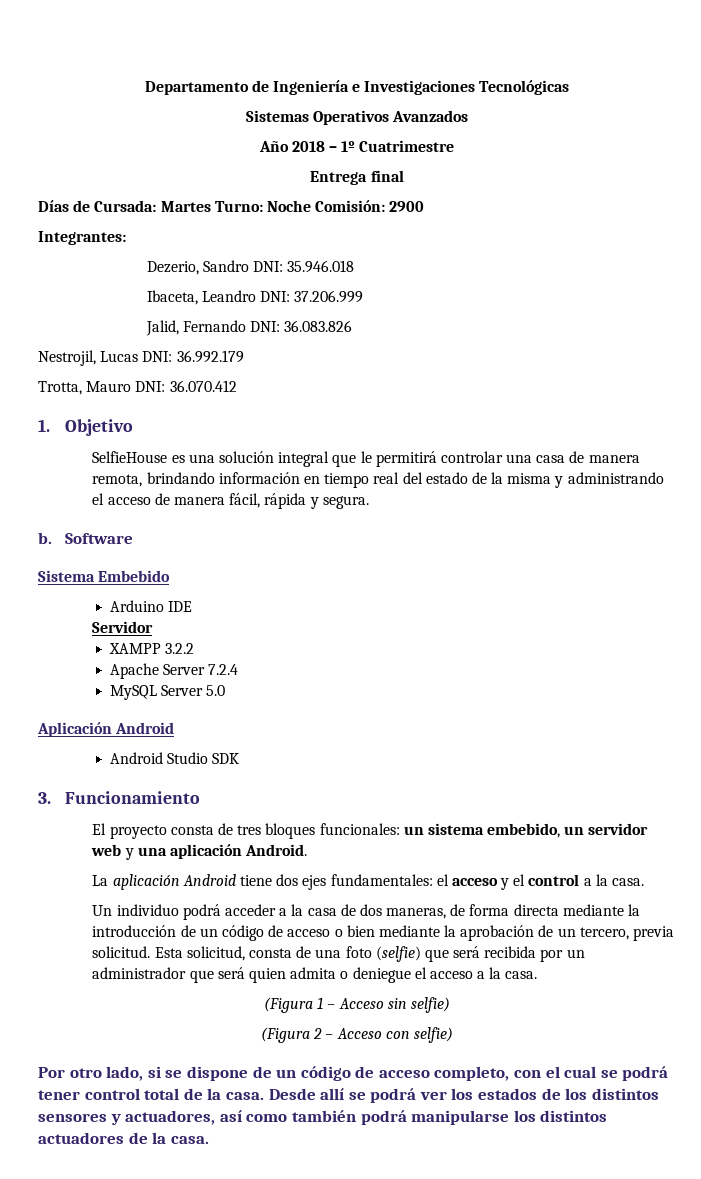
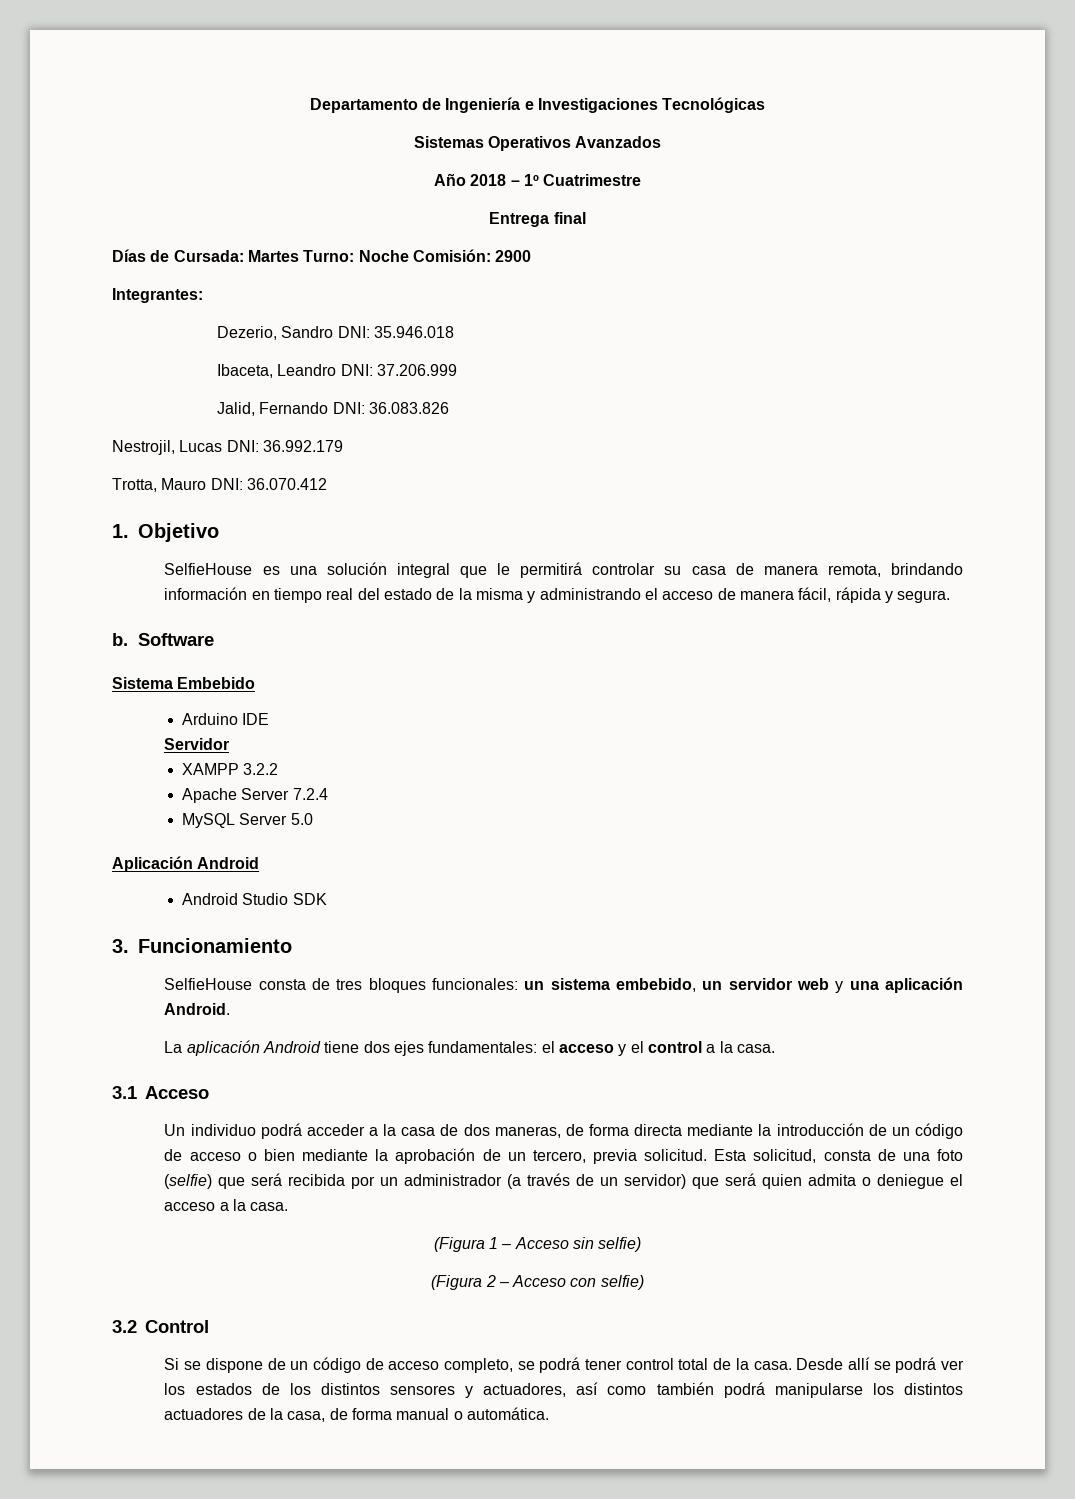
- SelfieHouse es una solución integral que le permitirá controlar una casa de manera remota, brindando información en tiempo real del estado de la misma y administrando el acceso de manera fácil, rápida y segura.
+ SelfieHouse es una solución integral que le permitirá controlar su casa de manera remota, brindando información en tiempo real del estado de la misma y administrando el acceso de manera fácil, rápida y segura.
- El proyecto consta de tres bloques funcionales: un sistema embebido, un servidor web y una aplicación Android.
+ SelfieHouse consta de tres bloques funcionales: un sistema embebido, un servidor web y una aplicación Android.
+ 3.1 Acceso
- Esta solicitud, consta de una foto (selfie) que será recibida por un administrador que será quien admita o deniegue el acceso a la casa.
+ Esta solicitud, consta de una foto (selfie) que será recibida por un administrador (a través de un servidor) que será quien admita o deniegue el acceso a la casa.
- Por otro lado, si se dispone de un código de acceso completo, con el cual se podrá tener control total de la casa.
+ 3.2 Control
+ Si se dispone de un código de acceso completo, se podrá tener control total de la casa.
- Desde allí se podrá ver los estados de los distintos sensores y actuadores, así como también podrá manipularse los distintos actuadores de la casa.
+ Desde allí se podrá ver los estados de los distintos sensores y actuadores, así como también podrá manipularse los distintos actuadores de la casa, de forma manual o automática.

